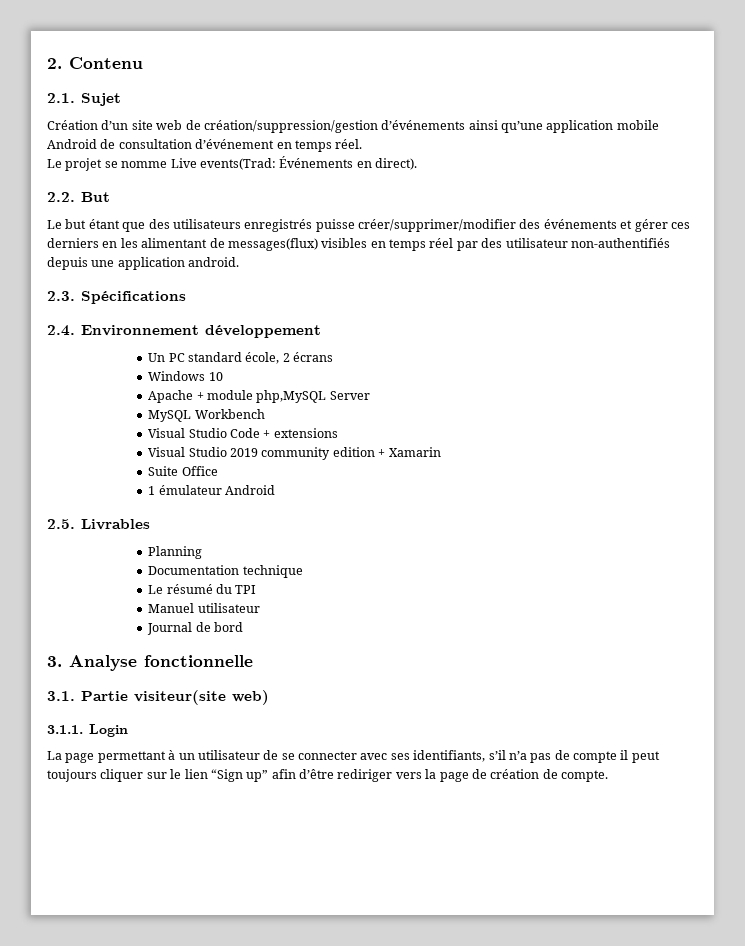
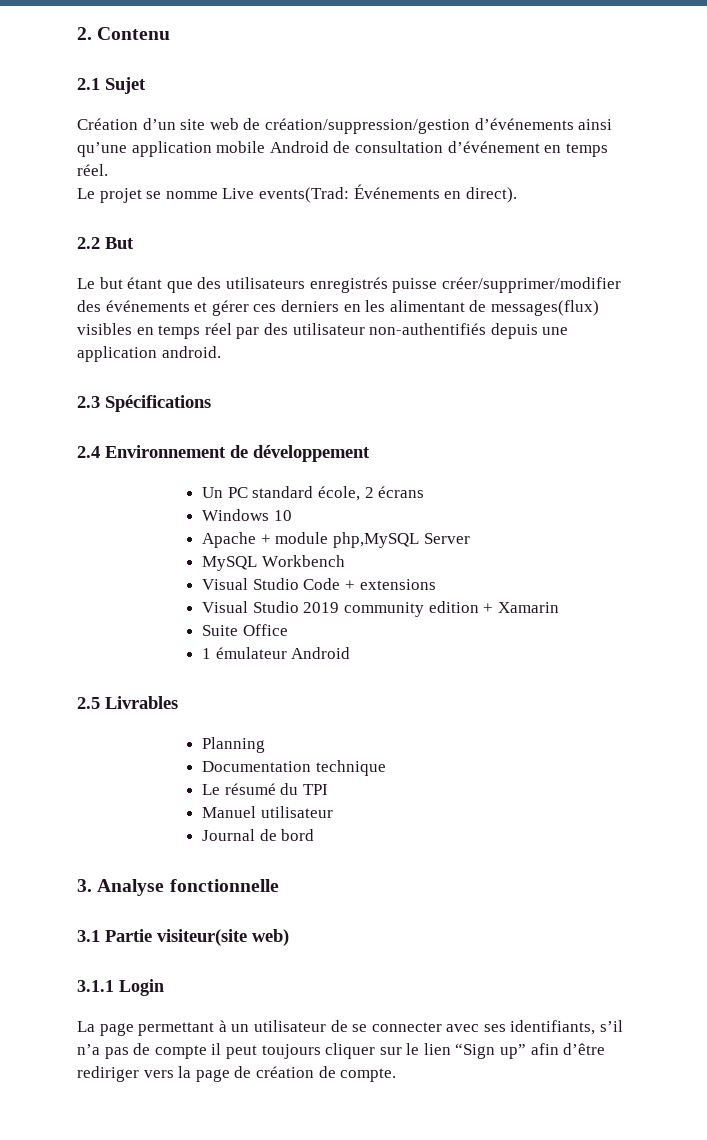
- 2.1. Sujet
+ 2.1 Sujet
- 2.2. But
+ 2.2 But
- 2.3. Spécifications
+ 2.3 Spécifications
- 2.4. Environnement développement
+ 2.4 Environnement de développement
- 2.5. Livrables
+ 2.5 Livrables
- 3.1. Partie visiteur(site web)
+ 3.1 Partie visiteur(site web)
- 3.1.1. Login
+ 3.1.1 Login

